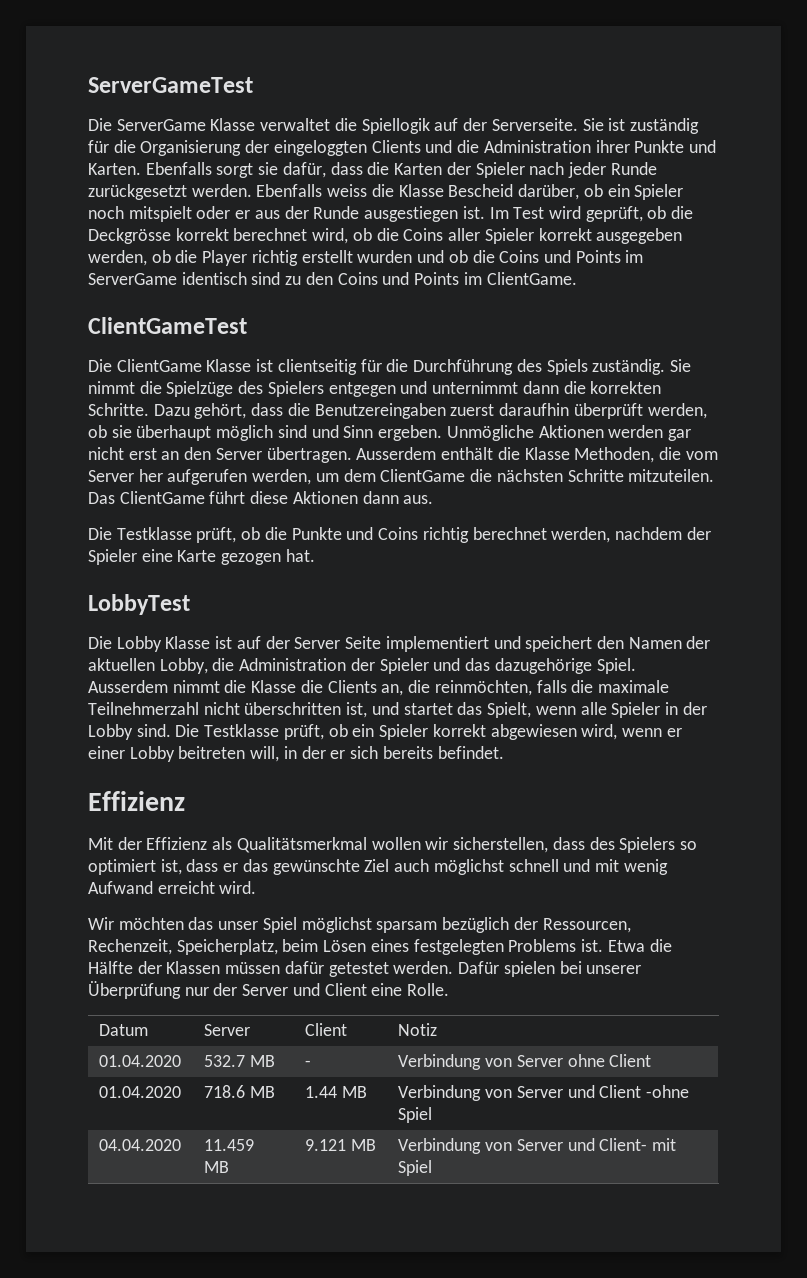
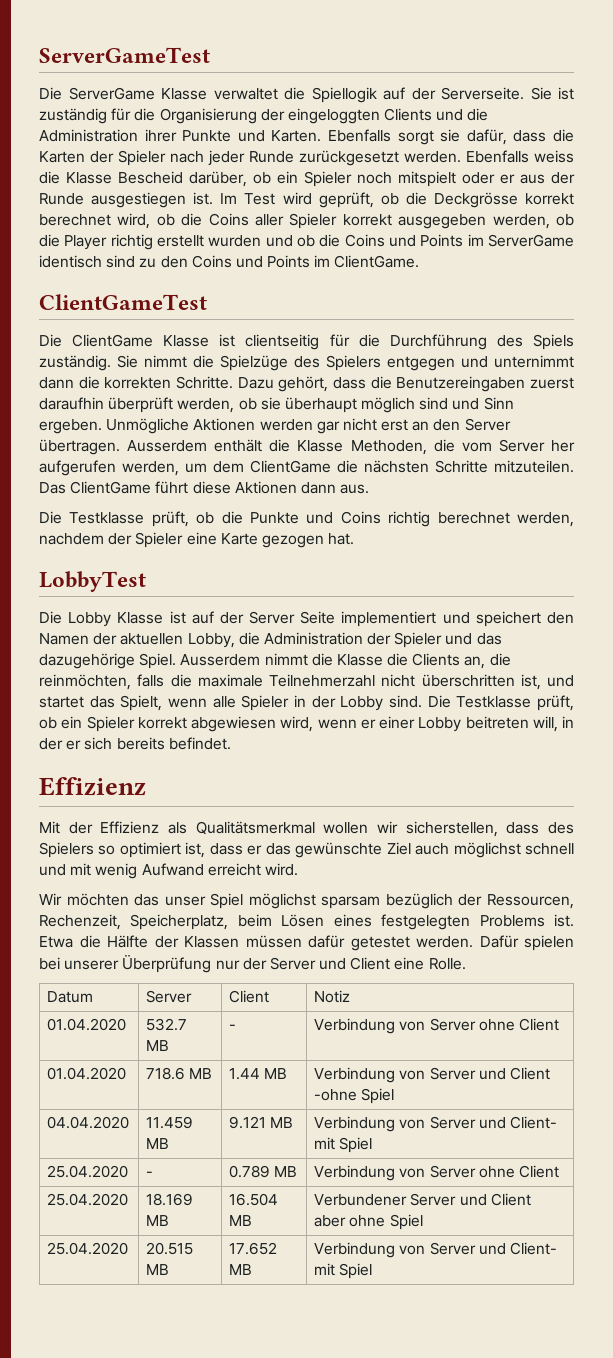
+ 25.04.2020 | - | 0.789 MB | Verbindung von Server ohne Client
+ 25.04.2020 | 18.169 MB | 16.504 MB | Verbundener Server und Client aber ohne Spiel
+ 25.04.2020 | 20.515 MB | 17.652 MB | Verbindung von Server und Client- mit Spiel

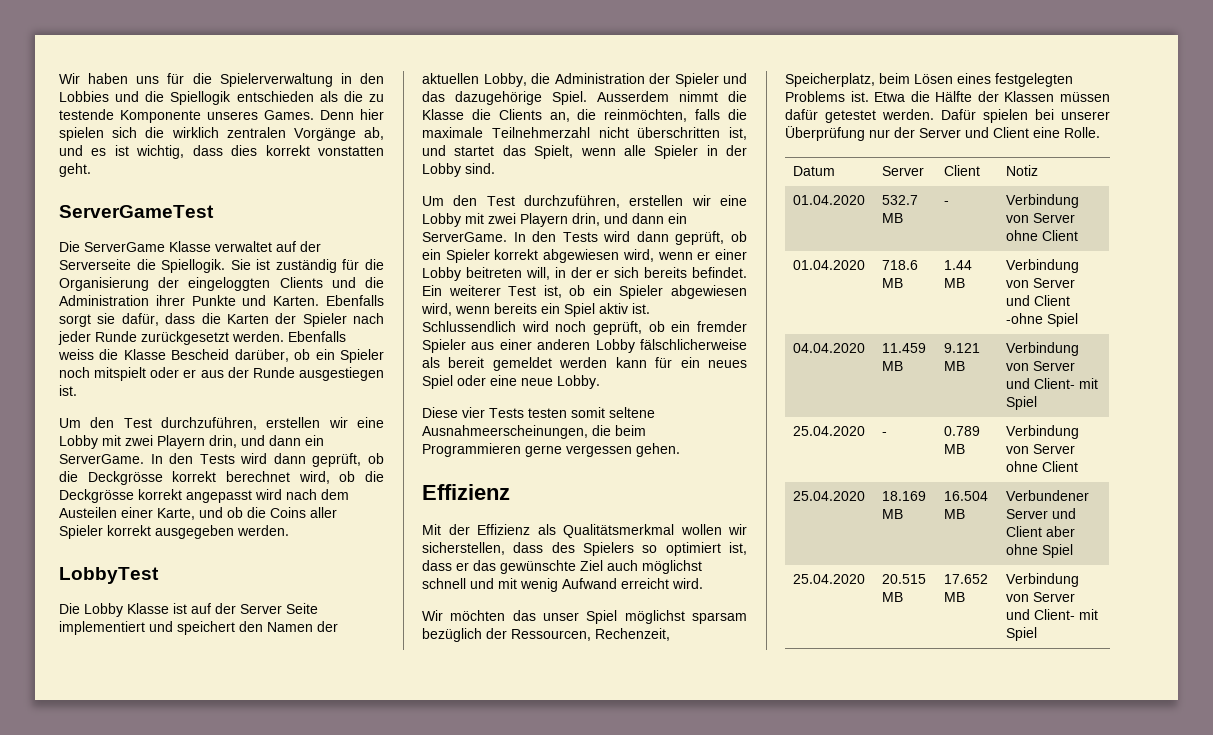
+ Wir haben uns für die Spielerverwaltung in den Lobbies und die Spiellogik entschieden als die zu testende Komponente unseres Games. Denn hier spielen sich die wirklich zentralen Vorgänge ab, und es ist wichtig, dass dies korrekt vonstatten geht.
- Die ServerGame Klasse verwaltet die Spiellogik auf der Serverseite.
+ Die ServerGame Klasse verwaltet auf der Serverseite die Spiellogik.
- Ebenfalls weiss die Klasse Bescheid darüber, ob ein Spieler noch mitspielt oder er aus der Runde ausgestiegen ist. Im Test wird geprüft, ob die Deckgrösse korrekt berechnet wird, ob die Coins aller Spieler korrekt ausgegeben werden, ob die Player richtig erstellt wurden und ob die Coins und Points im ServerGame identisch sind zu den Coins und Points im ClientGame.
- ClientGameTest
- Die ClientGame Klasse ist clientseitig für die Durchführung des Spiels zuständig. Sie nimmt die Spielzüge des Spielers entgegen und unternimmt dann die korrekten Schritte. Dazu gehört, dass die Benutzereingaben zuerst daraufhin überprüft werden, ob sie überhaupt möglich sind und Sinn ergeben. Unmögliche Aktionen werden gar nicht erst an den Server übertragen. Ausserdem enthält die Klasse Methoden, die vom Server her aufgerufen werden, um dem ClientGame die nächsten Schritte mitzuteilen. Das ClientGame führt diese Aktionen dann aus.
- Die Testklasse prüft, ob die Punkte und Coins richtig berechnet werden, nachdem der Spieler eine Karte gezogen hat.
+ Ebenfalls weiss die Klasse Bescheid darüber, ob ein Spieler noch mitspielt oder er aus der Runde ausgestiegen ist.
+ Um den Test durchzuführen, erstellen wir eine Lobby mit zwei Playern drin, und dann ein ServerGame. In den Tests wird dann geprüft, ob die Deckgrösse korrekt berechnet wird, ob die Deckgrösse korrekt angepasst wird nach dem Austeilen einer Karte, und ob die Coins aller Spieler korrekt ausgegeben werden.
- Ausserdem nimmt die Klasse die Clients an, die reinmöchten, falls die maximale Teilnehmerzahl nicht überschritten ist, und startet das Spielt, wenn alle Spieler in der Lobby sind. Die Testklasse prüft, ob ein Spieler korrekt abgewiesen wird, wenn er einer Lobby beitreten will, in der er sich bereits befindet.
+ Ausserdem nimmt die Klasse die Clients an, die reinmöchten, falls die maximale Teilnehmerzahl nicht überschritten ist, und startet das Spielt, wenn alle Spieler in der Lobby sind.
+ Um den Test durchzuführen, erstellen wir eine Lobby mit zwei Playern drin, und dann ein ServerGame. In den Tests wird dann geprüft, ob ein Spieler korrekt abgewiesen wird, wenn er einer Lobby beitreten will, in der er sich bereits befindet. Ein weiterer Test ist, ob ein Spieler abgewiesen wird, wenn bereits ein Spiel aktiv ist. Schlussendlich wird noch geprüft, ob ein fremder Spieler aus einer anderen Lobby fälschlicherweise als bereit gemeldet werden kann für ein neues Spiel oder eine neue Lobby.
+ Diese vier Tests testen somit seltene Ausnahmeerscheinungen, die beim Programmieren gerne vergessen gehen.

